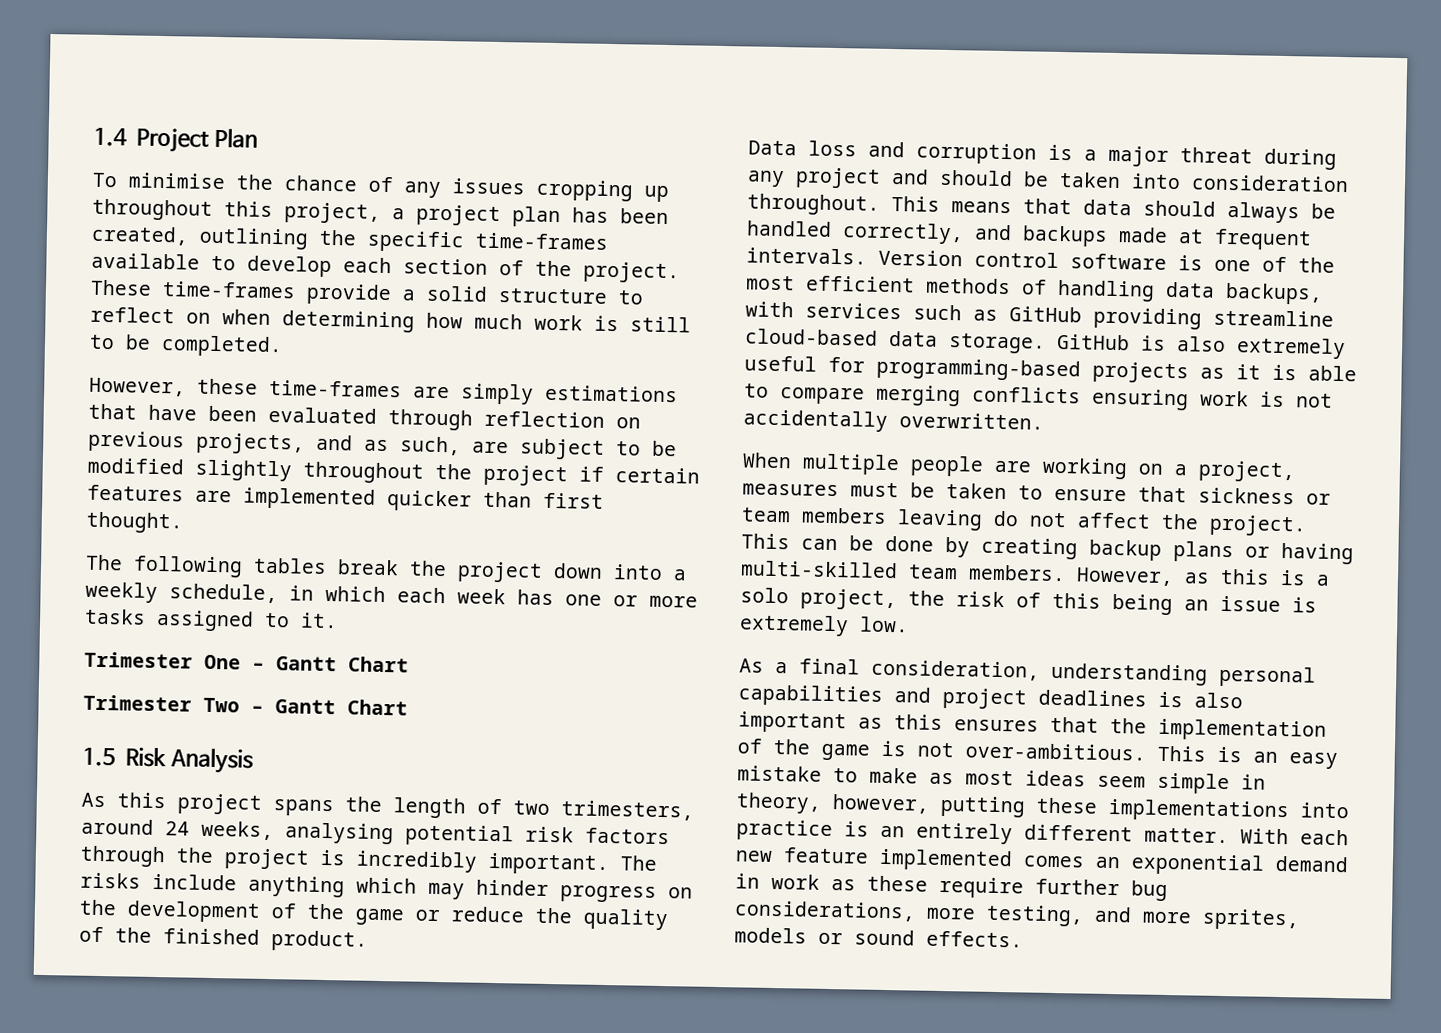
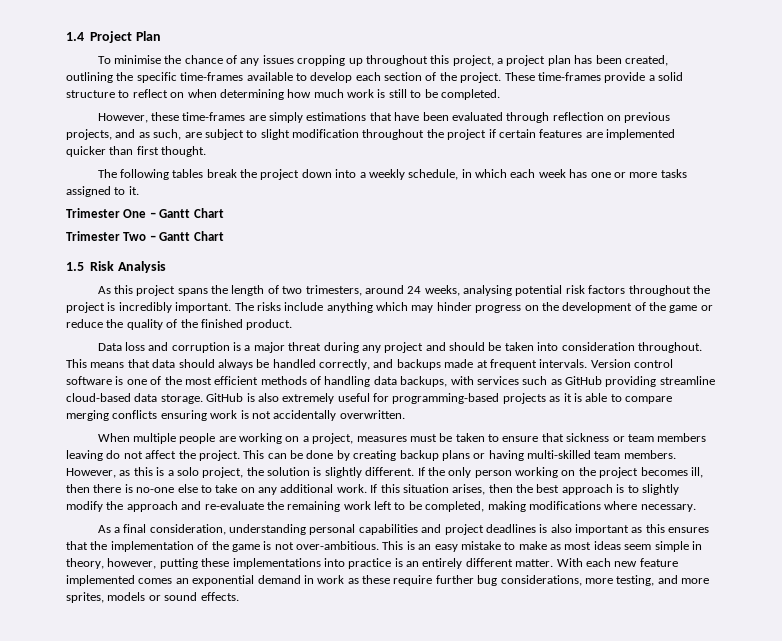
- However, these time-frames are simply estimations that have been evaluated through reflection on previous projects, and as such, are subject to be modified slightly throughout the project if certain features are implemented quicker than first thought.
+ However, these time-frames are simply estimations that have been evaluated through reflection on previous projects, and as such, are subject to slight modification throughout the project if certain features are implemented quicker than first thought.
- As this project spans the length of two trimesters, around 24 weeks, analysing potential risk factors through the project is incredibly important.
+ As this project spans the length of two trimesters, around 24 weeks, analysing potential risk factors throughout the project is incredibly important.
- However, as this is a solo project, the risk of this being an issue is extremely low.
+ However, as this is a solo project, the solution is slightly different. If the only person working on the project becomes ill, then there is no-one else to take on any additional work. If this situation arises, then the best approach is to slightly modify the approach and re-evaluate the remaining work left to be completed, making modifications where necessary.

